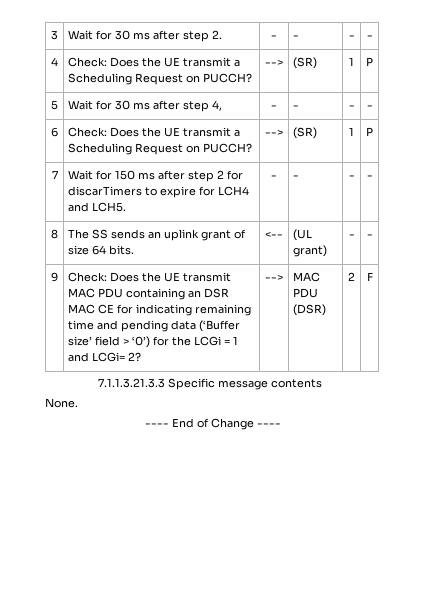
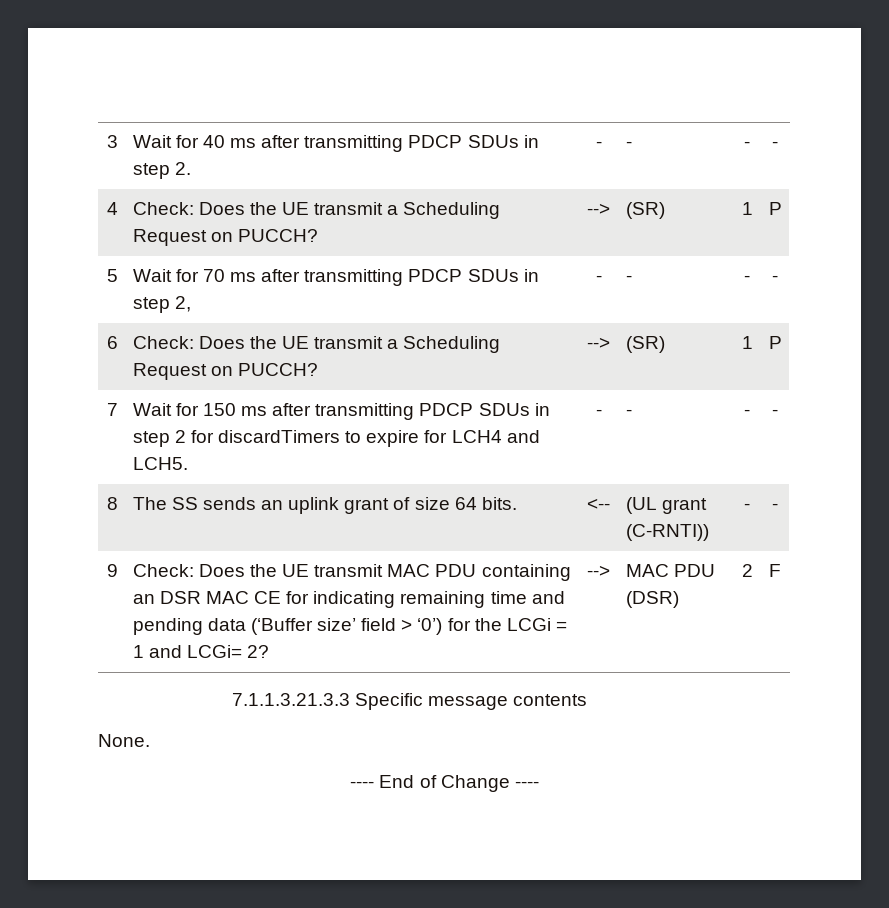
- 3 | Wait for 30 ms after step 2. | - | - | - | -
+ 3 | Wait for 40 ms after transmitting PDCP SDUs in step 2. | - | - | - | -
- 5 | Wait for 30 ms after step 4, | - | - | - | -
+ 5 | Wait for 70 ms after transmitting PDCP SDUs in step 2, | - | - | - | -
- 7 | Wait for 150 ms after step 2 for discarTimers to expire for LCH4 and LCH5. | - | - | - | -
+ 7 | Wait for 150 ms after transmitting PDCP SDUs in step 2 for discardTimers to expire for LCH4 and LCH5. | - | - | - | -
- 8 | The SS sends an uplink grant of size 64 bits. | <-- | (UL grant) | - | -
+ 8 | The SS sends an uplink grant of size 64 bits. | <-- | (UL grant (C-RNTI)) | - | -

